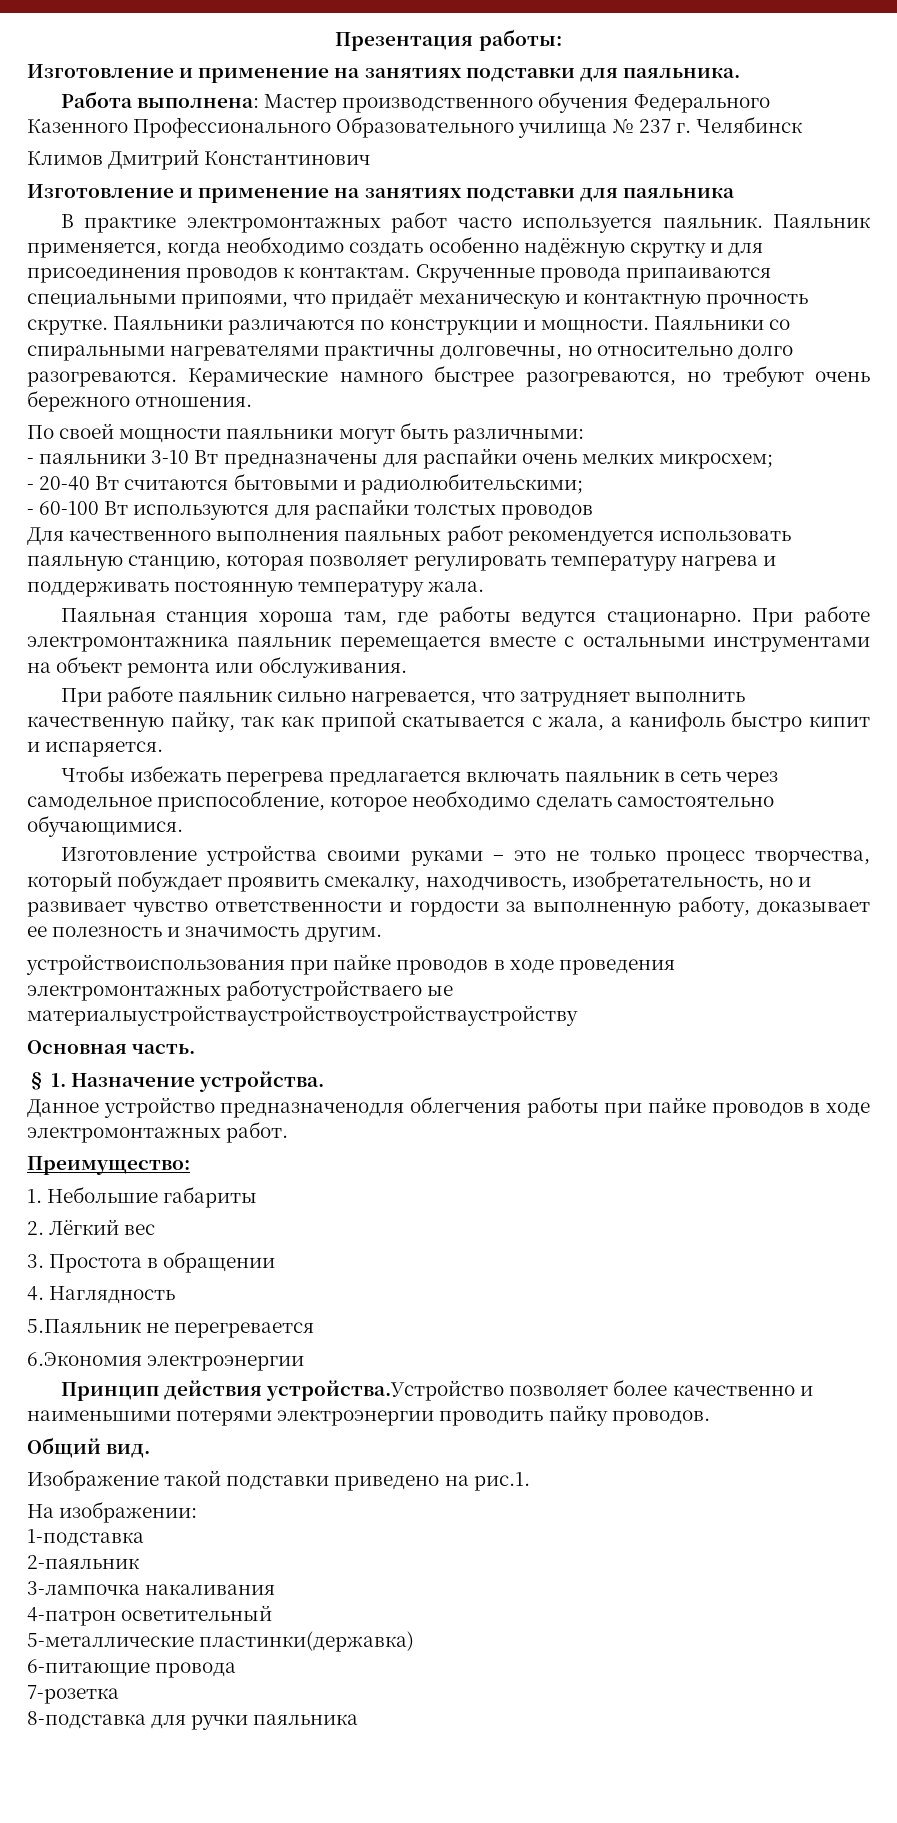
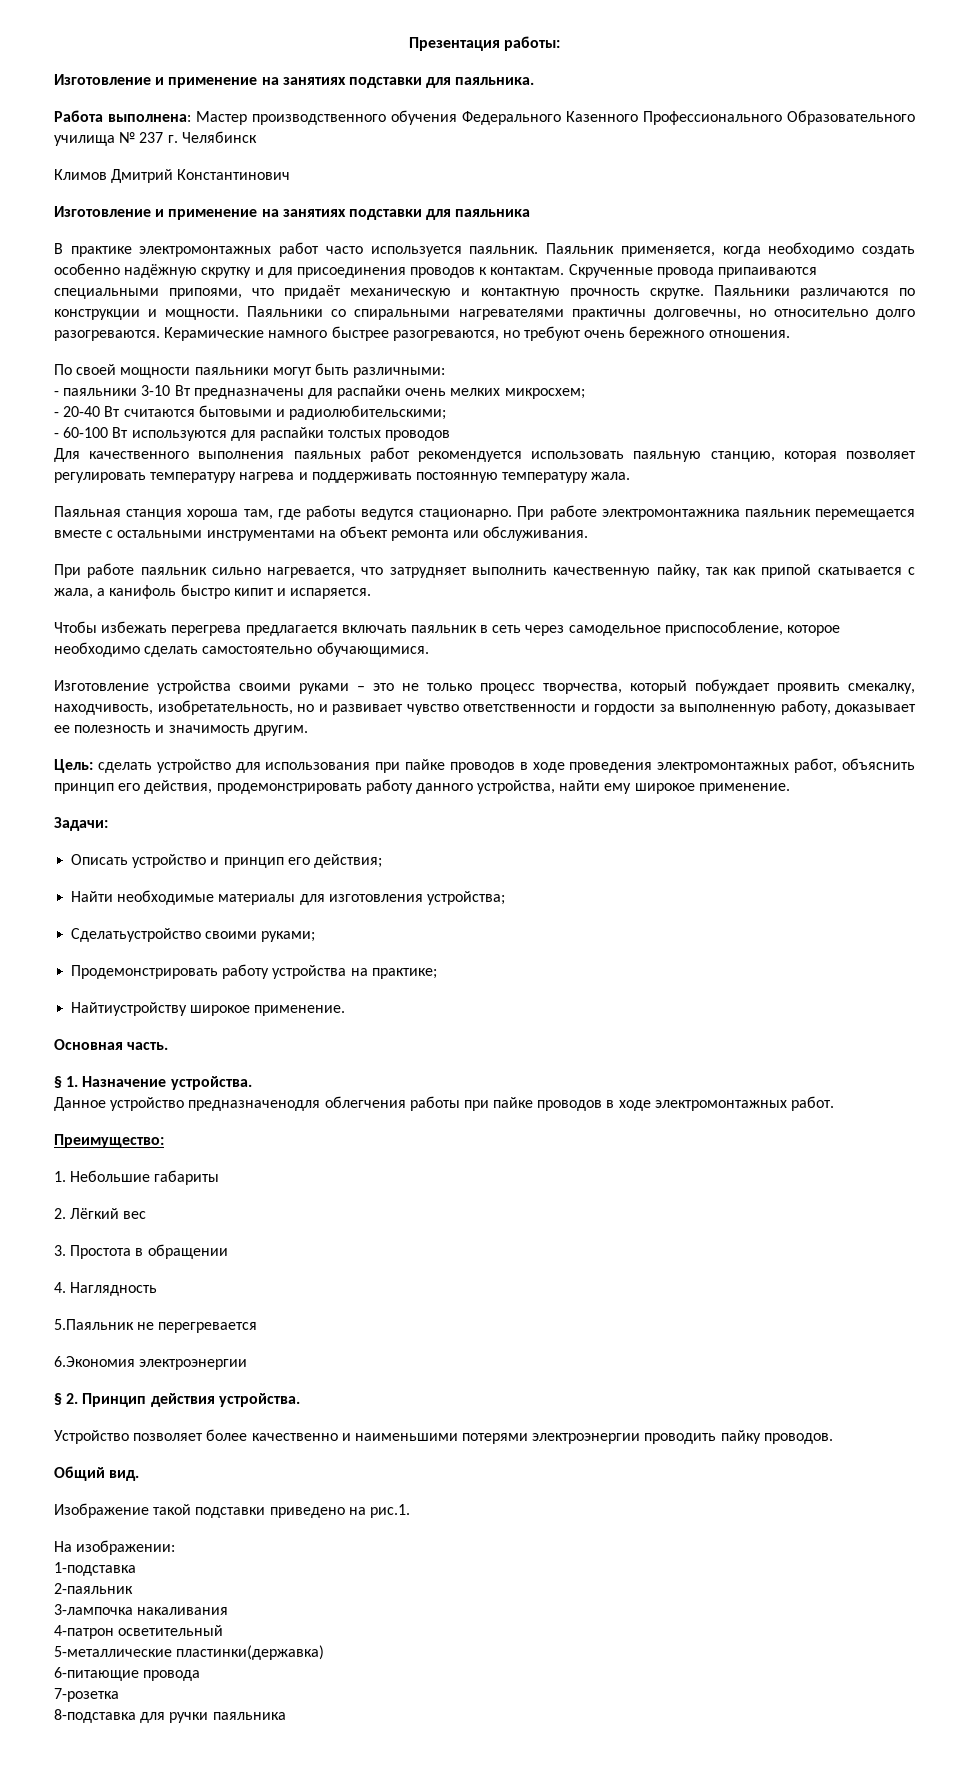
- устройствоиспользования при пайке проводов в ходе проведения электромонтажных работустройстваего ые материалыустройстваустройствоустройстваустройству
+ Цель: сделать устройство для использования при пайке проводов в ходе проведения электромонтажных работ, объяснить принцип его действия, продемонстрировать работу данного устройства, найти ему широкое применение.
+ Задачи:
+ Описать устройство и принцип его действия;
+ Найти необходимые материалы для изготовления устройства;
+ Сделатьустройство своими руками;
+ Продемонстрировать работу устройства на практике;
+ Найтиустройству широкое применение.
- Принцип действия устройства.Устройство позволяет более качественно и наименьшими потерями электроэнергии проводить пайку проводов.
+ § 2. Принцип действия устройства.
+ Устройство позволяет более качественно и наименьшими потерями электроэнергии проводить пайку проводов.

